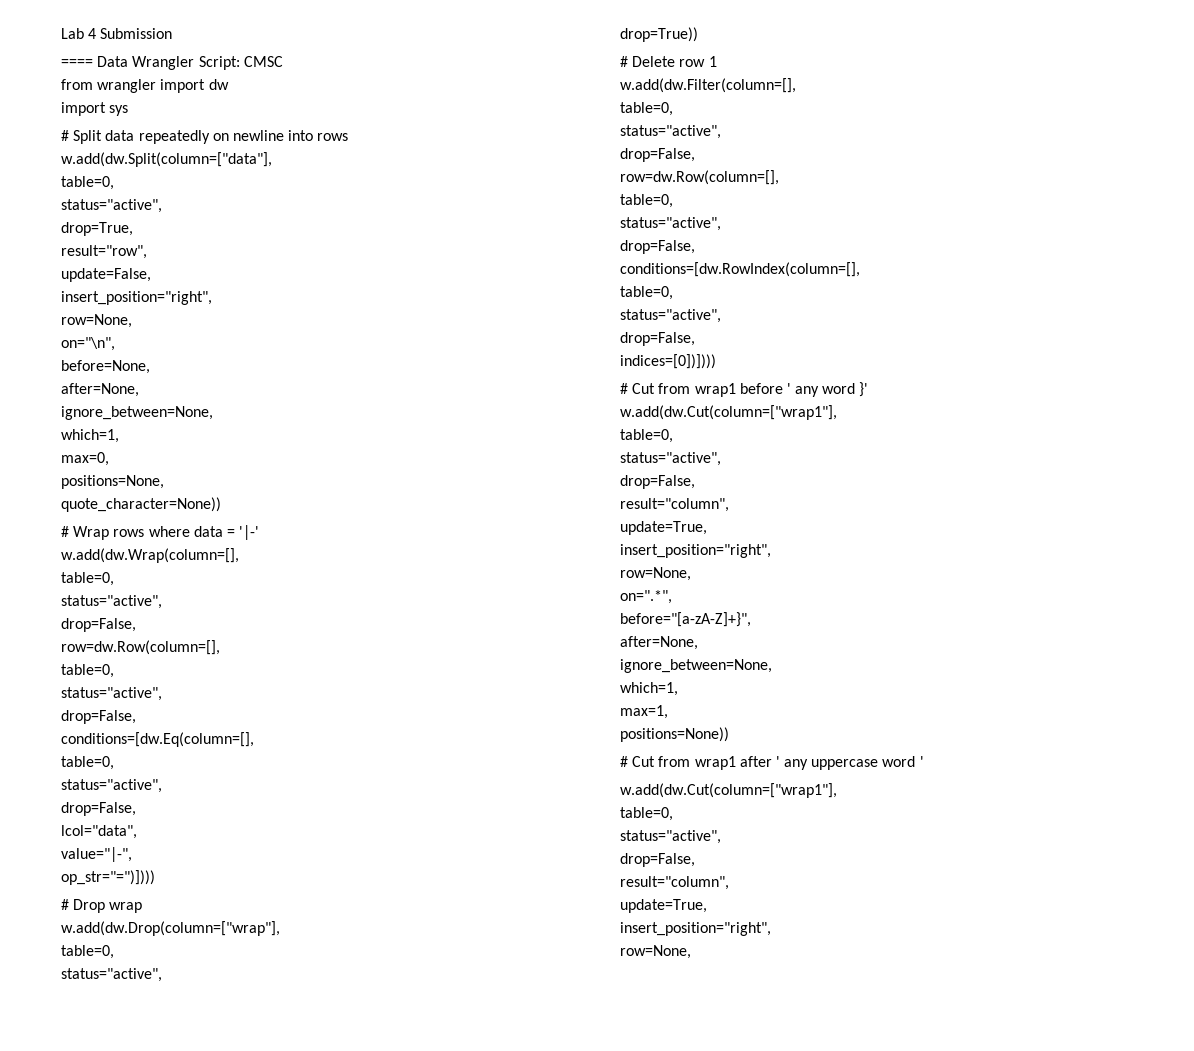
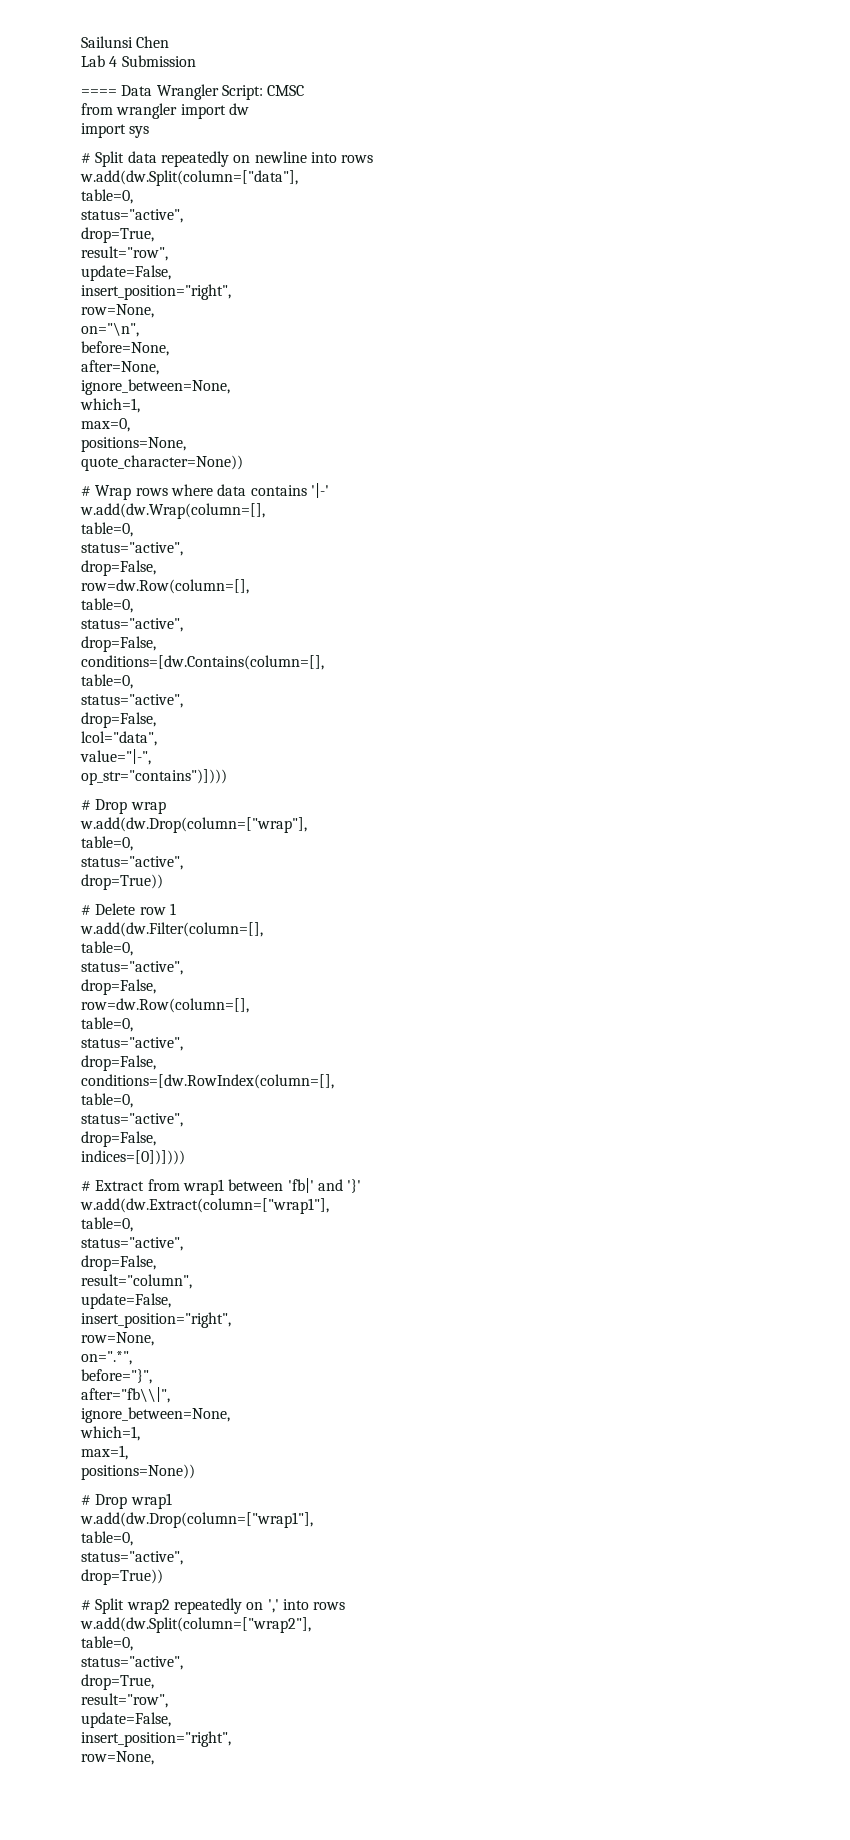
+ Sailunsi Chen
- # Wrap rows where data = '|-'
+ # Wrap rows where data contains '|-'
- conditions=[dw.Eq(column=[],
+ conditions=[dw.Contains(column=[],
- op_str="=")])))
+ op_str="contains")])))
- # Cut from wrap1 before ' any word }'
- w.add(dw.Cut(column=["wrap1"],
+ # Extract from wrap1 between 'fb|' and '}'
+ w.add(dw.Extract(column=["wrap1"],
  table=0,
  status="active",
  drop=False,
  result="column",
- update=True,
+ update=False,
- before="[a-zA-Z]+}",
- after=None,
+ before="}",
+ after="fb\\|",
- # Cut from wrap1 after ' any uppercase word '
- w.add(dw.Cut(column=["wrap1"],
+ # Drop wrap1
+ w.add(dw.Drop(column=["wrap1"],
  table=0,
  status="active",
- drop=False,
- result="column",
- update=True,
+ drop=True))
+ # Split wrap2 repeatedly on ',' into rows
+ w.add(dw.Split(column=["wrap2"],
+ table=0,
+ status="active",
+ drop=True,
+ result="row",
+ update=False,

